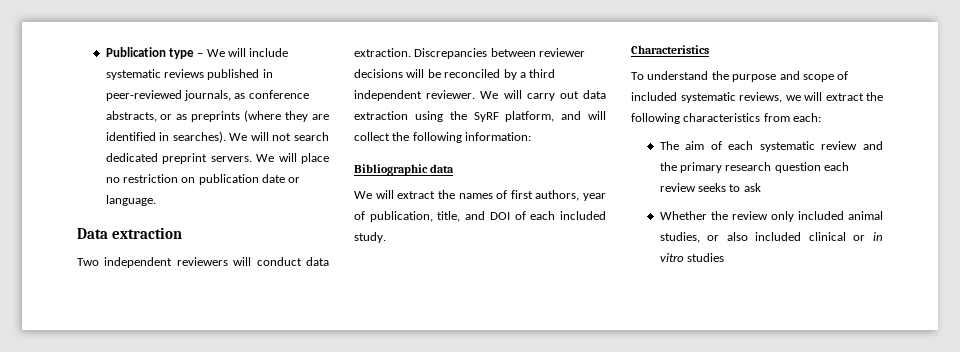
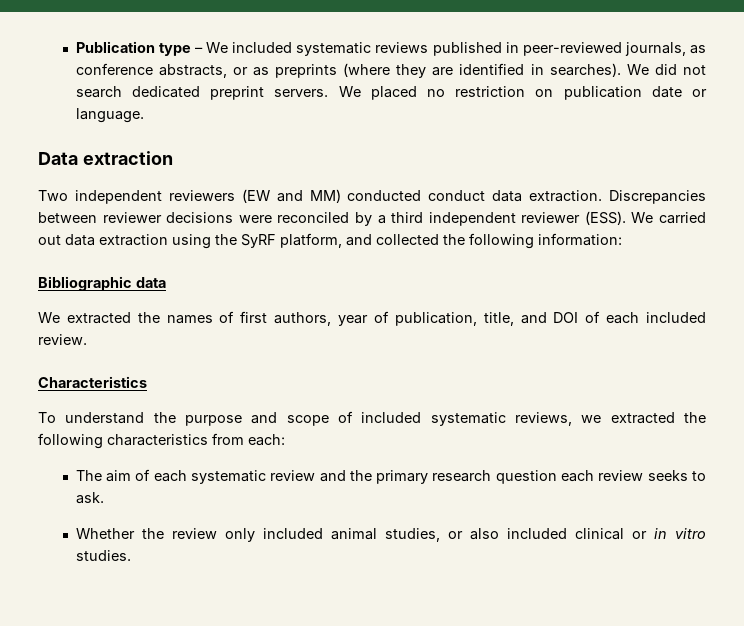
- Publication type – We will include systematic reviews published in peer-reviewed journals, as conference abstracts, or as preprints (where they are identified in searches).
+ Publication type – We included systematic reviews published in peer-reviewed journals, as conference abstracts, or as preprints (where they are identified in searches).
- We will not search dedicated preprint servers.
+ We did not search dedicated preprint servers.
- We will place no restriction on publication date or language.
+ We placed no restriction on publication date or language.
- Two independent reviewers will conduct data extraction.
+ Two independent reviewers (EW and MM) conducted conduct data extraction.
- Discrepancies between reviewer decisions will be reconciled by a third independent reviewer. We will carry out data extraction using the SyRF platform, and will collect the following information:
+ Discrepancies between reviewer decisions were reconciled by a third independent reviewer (ESS). We carried out data extraction using the SyRF platform, and collected the following information:
- We will extract the names of first authors, year of publication, title, and DOI of each included study.
+ We extracted the names of first authors, year of publication, title, and DOI of each included review.
- To understand the purpose and scope of included systematic reviews, we will extract the following characteristics from each:
+ To understand the purpose and scope of included systematic reviews, we extracted the following characteristics from each:
- The aim of each systematic review and the primary research question each review seeks to ask
+ The aim of each systematic review and the primary research question each review seeks to ask.
- Whether the review only included animal studies, or also included clinical or in vitro studies
+ Whether the review only included animal studies, or also included clinical or in vitro studies.

